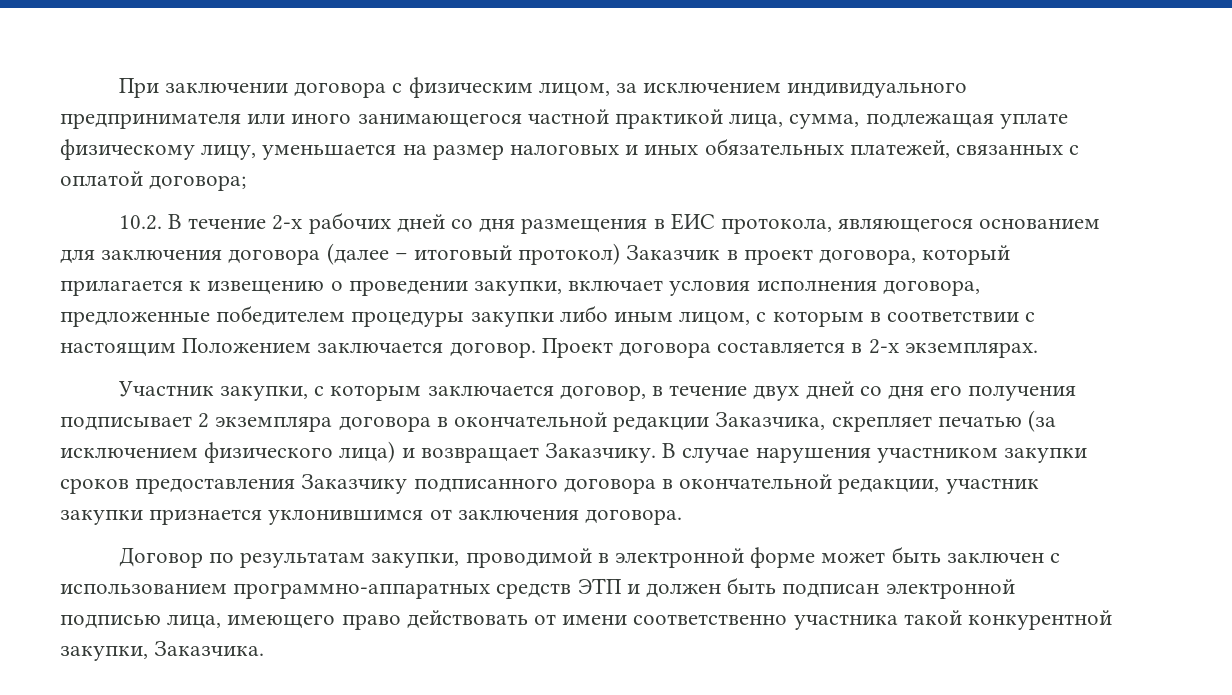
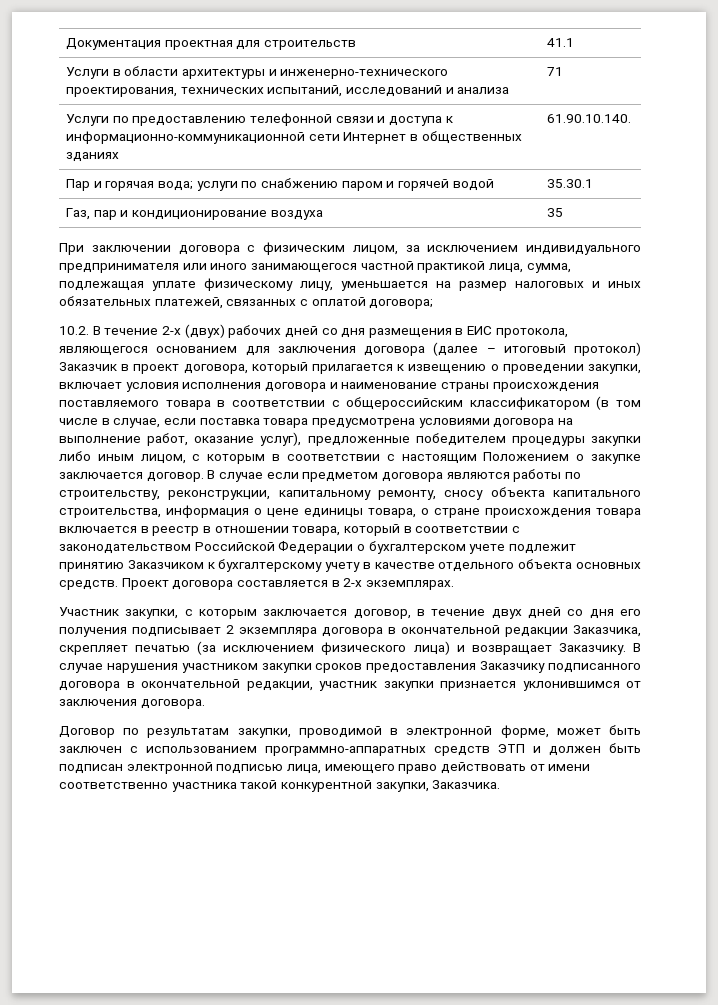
+ Документация проектная для строительств | 41.1
+ Услуги в области архитектуры и инженерно-технического проектирования, технических испытаний, исследований и анализа | 71
+ Услуги по предоставлению телефонной связи и доступа к информационно-коммуникационной сети Интернет в общественных зданиях | 61.90.10.140.
+ Пар и горячая вода; услуги по снабжению паром и горячей водой | 35.30.1
+ Газ, пар и кондиционирование воздуха | 35
- 10.2. В течение 2-х рабочих дней со дня размещения в ЕИС протокола, являющегося основанием для заключения договора (далее – итоговый протокол) Заказчик в проект договора, который прилагается к извещению о проведении закупки, включает условия исполнения договора, предложенные победителем процедуры закупки либо иным лицом, с которым в соответствии с настоящим Положением заключается договор.
+ 10.2. В течение 2-х (двух) рабочих дней со дня размещения в ЕИС протокола, являющегося основанием для заключения договора (далее – итоговый протокол) Заказчик в проект договора, который прилагается к извещению о проведении закупки, включает условия исполнения договора и наименование страны происхождения поставляемого товара в соответствии с общероссийским классификатором (в том числе в случае, если поставка товара предусмотрена условиями договора на выполнение работ, оказание услуг), предложенные победителем процедуры закупки либо иным лицом, с которым в соответствии с настоящим Положением о закупке заключается договор. В случае если предметом договора являются работы по строительству, реконструкции, капитальному ремонту, сносу объекта капитального строительства, информация о цене единицы товара, о стране происхождения товара включается в реестр в отношении товара, который в соответствии с законодательством Российской Федерации о бухгалтерском учете подлежит принятию Заказчиком к бухгалтерскому учету в качестве отдельного объекта основных средств.
- Договор по результатам закупки, проводимой в электронной форме может быть заключен с использованием программно-аппаратных средств ЭТП и должен быть подписан электронной подписью лица, имеющего право действовать от имени соответственно участника такой конкурентной закупки, Заказчика.
+ Договор по результатам закупки, проводимой в электронной форме, может быть заключен с использованием программно-аппаратных средств ЭТП и должен быть подписан электронной подписью лица, имеющего право действовать от имени соответственно участника такой конкурентной закупки, Заказчика.

